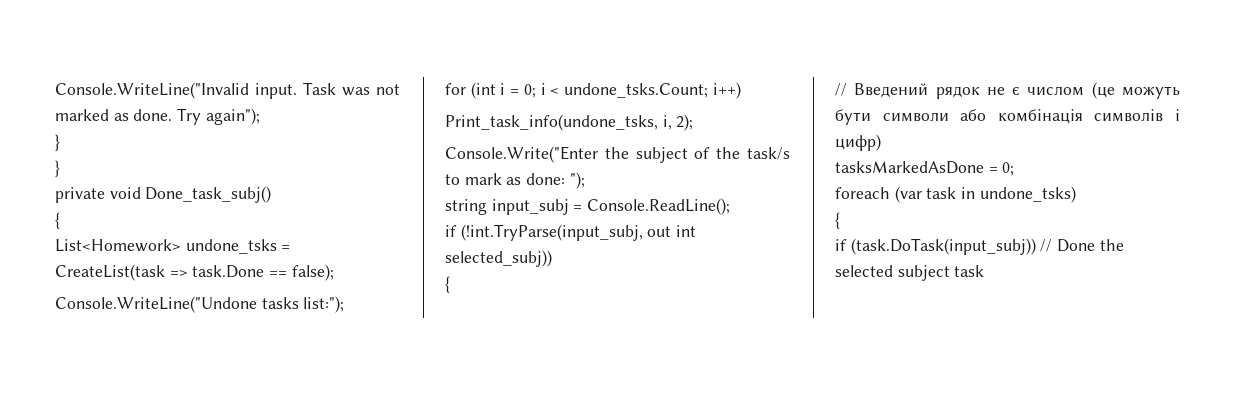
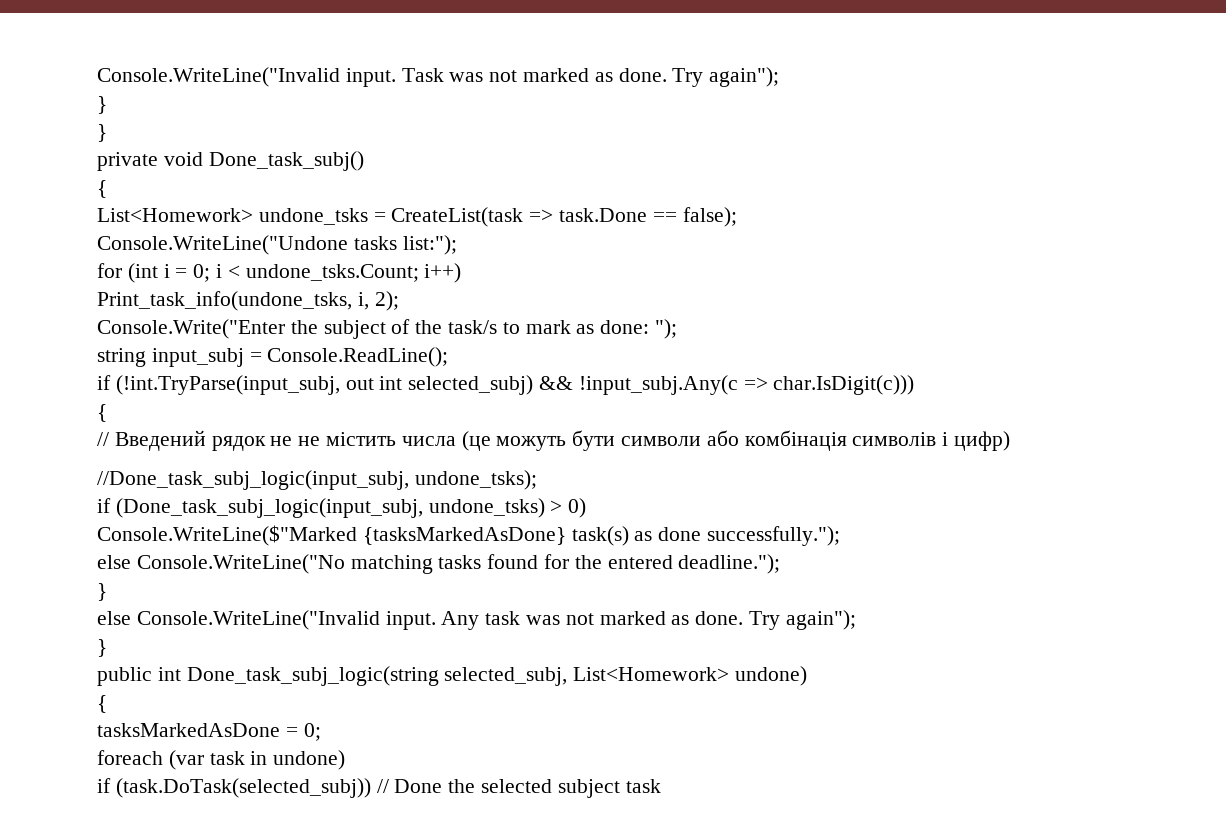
- if (!int.TryParse(input_subj, out int selected_subj))
+ if (!int.TryParse(input_subj, out int selected_subj) && !input_subj.Any(c => char.IsDigit(c)))
- // Введений рядок не є числом (це можуть бути символи або комбінація символів і цифр)
+ // Введений рядок не не містить числа (це можуть бути символи або комбінація символів і цифр)
+ //Done_task_subj_logic(input_subj, undone_tsks);
+ if (Done_task_subj_logic(input_subj, undone_tsks) > 0)
+ Console.WriteLine($"Marked {tasksMarkedAsDone} task(s) as done successfully.");
+ else Console.WriteLine("No matching tasks found for the entered deadline.");
+ }
+ else Console.WriteLine("Invalid input. Any task was not marked as done. Try again");
+ }
+ public int Done_task_subj_logic(string selected_subj, List<Homework> undone)
+ {
- foreach (var task in undone_tsks)
- {
- if (task.DoTask(input_subj)) // Done the selected subject task
+ foreach (var task in undone)
+ if (task.DoTask(selected_subj)) // Done the selected subject task

